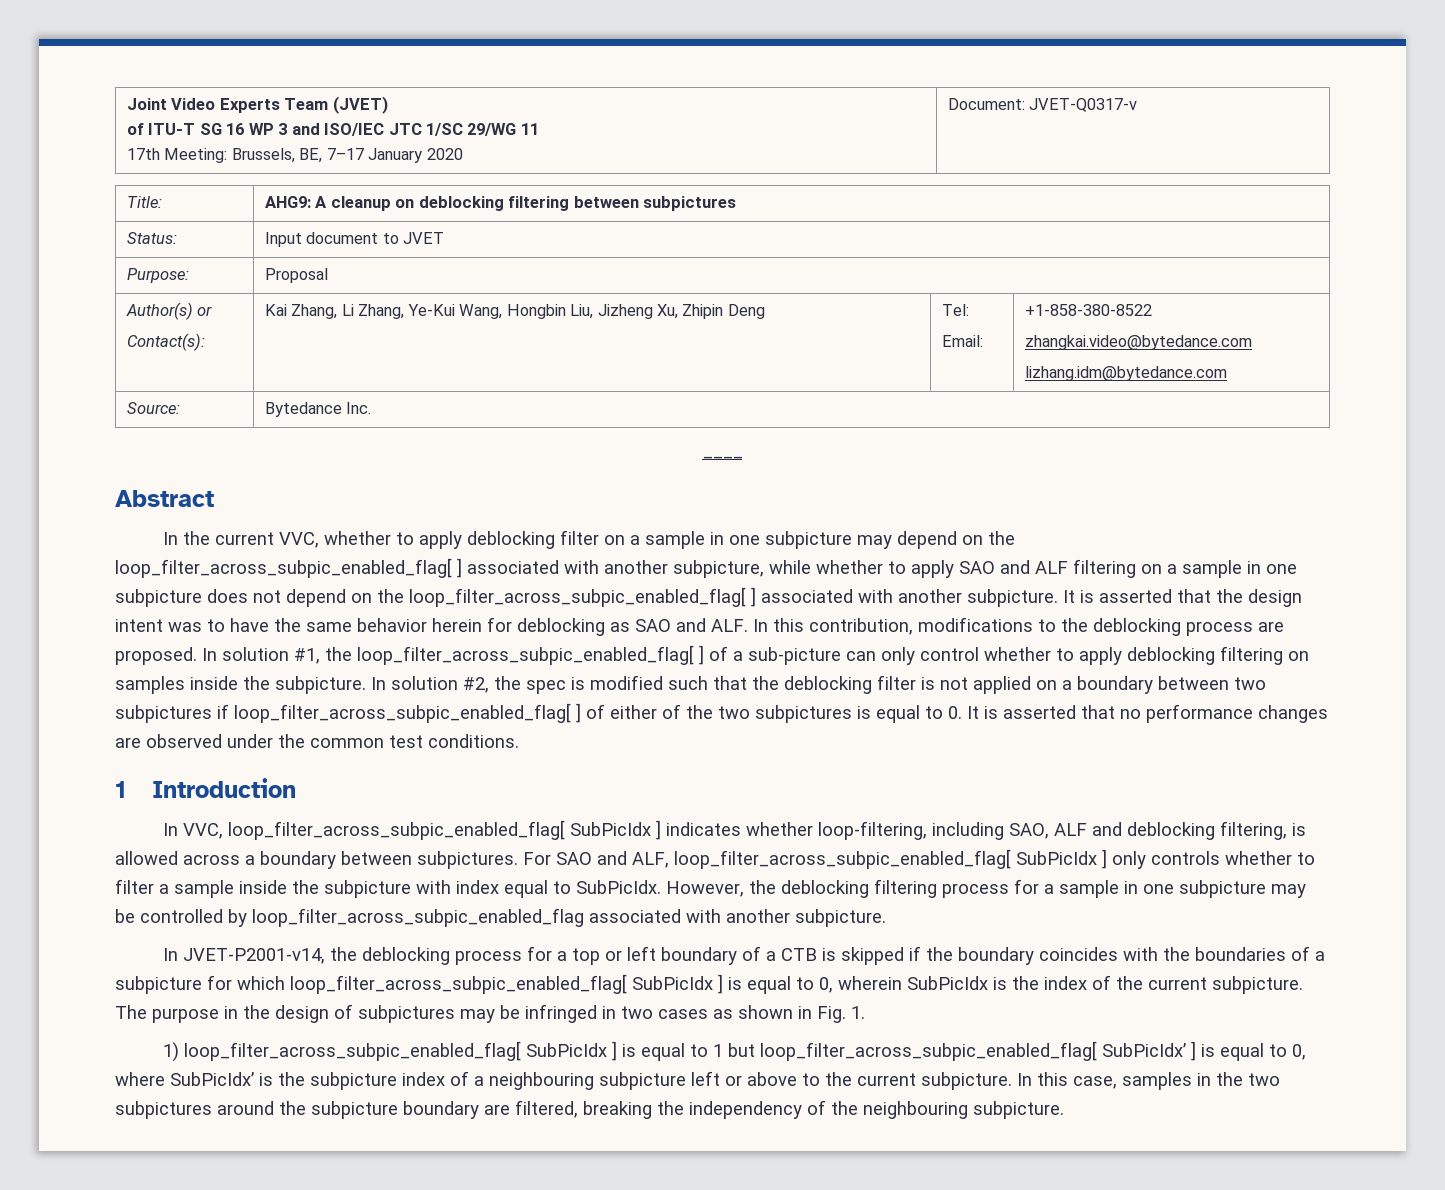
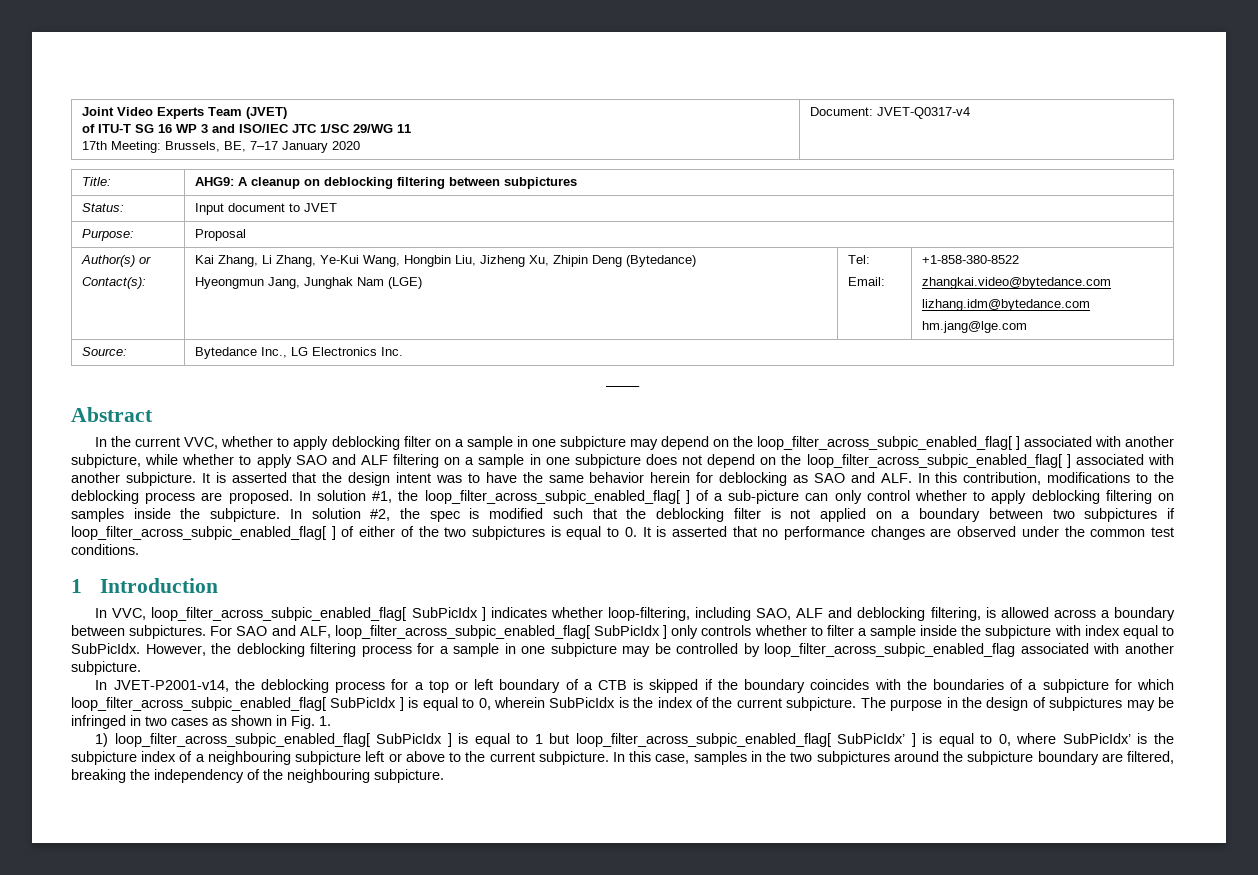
  Joint Video Experts Team (JVET)
  of ITU-T SG 16 WP 3 and ISO/IEC JTC 1/SC 29/WG 11
- 17th Meeting: Brussels, BE, 7–17 January 2020 | Document: JVET-Q0317-v
+ 17th Meeting: Brussels, BE, 7–17 January 2020 | Document: JVET-Q0317-v4
  Author(s) or
- Contact(s): | Kai Zhang, Li Zhang, Ye-Kui Wang, Hongbin Liu, Jizheng Xu, Zhipin Deng | Tel:
+ Contact(s): | Kai Zhang, Li Zhang, Ye-Kui Wang, Hongbin Liu, Jizheng Xu, Zhipin Deng (Bytedance)
+ Hyeongmun Jang, Junghak Nam (LGE) | Tel:
  Email: | +1-858-380-8522
  zhangkai.video@bytedance.com
  lizhang.idm@bytedance.com
+ hm.jang@lge.com
- Source: | Bytedance Inc.
+ Source: | Bytedance Inc., LG Electronics Inc.

